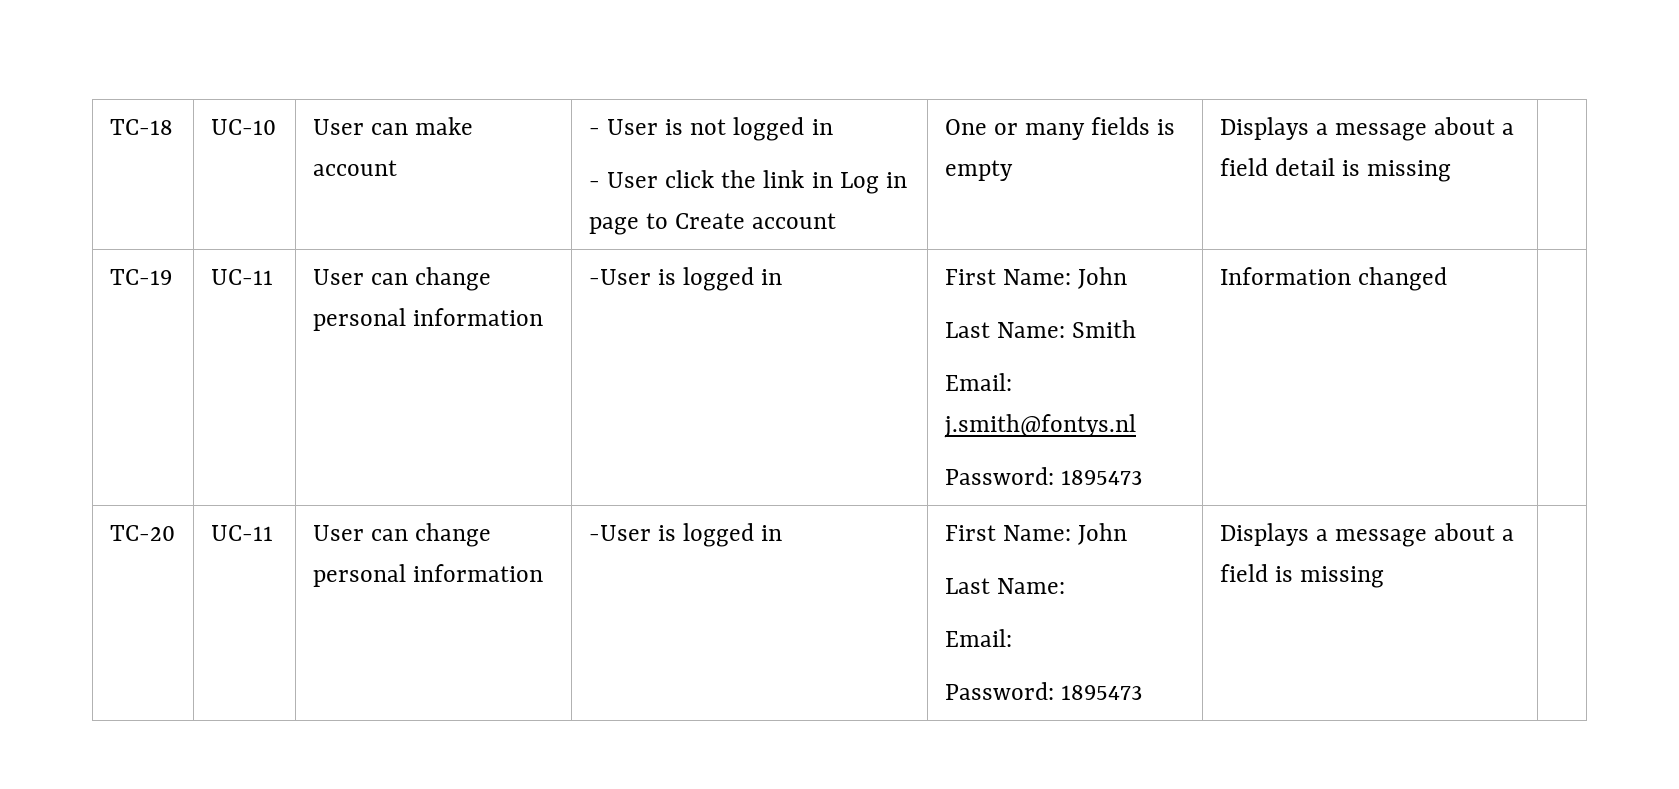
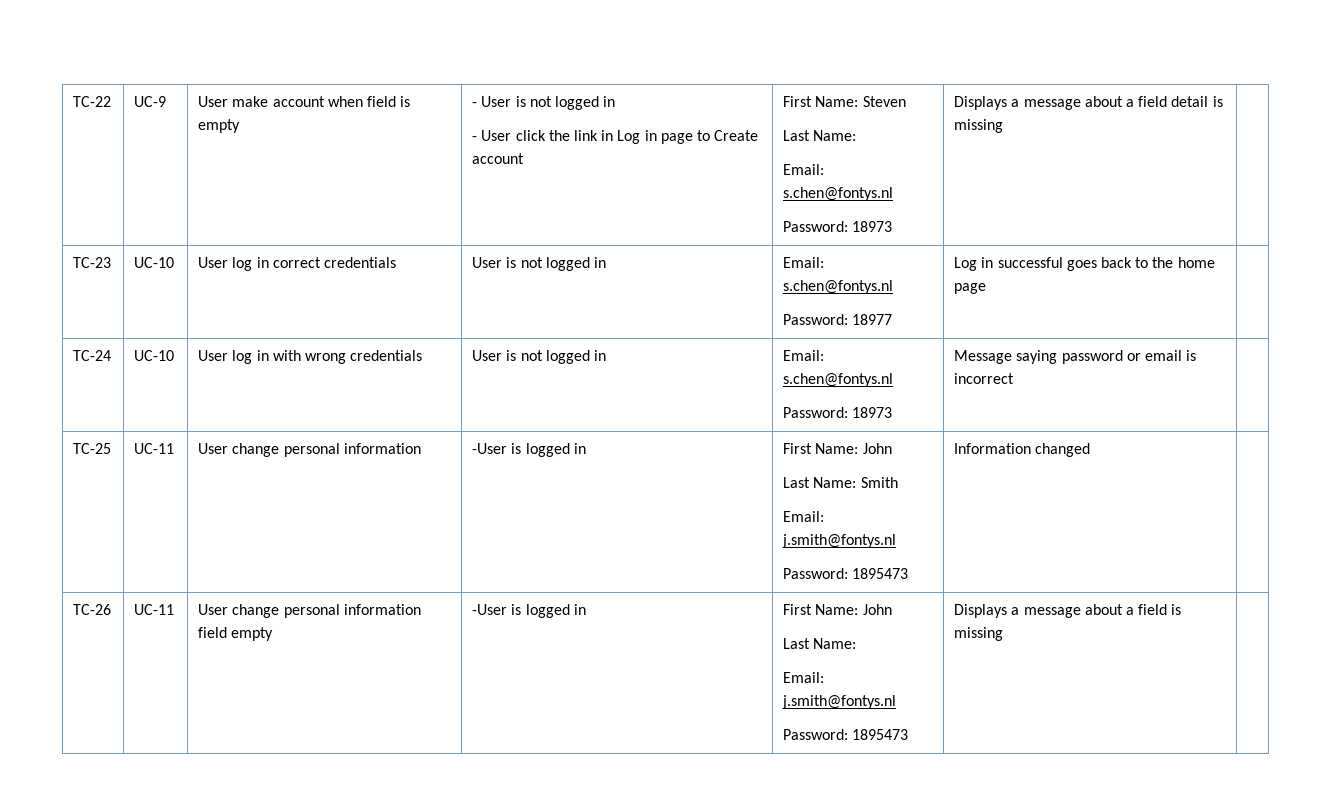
- TC-18 | UC-10 | User can make account
+ TC-22 | UC-9 | User make account when field is empty
- One or many fields is empty
+ First Name: Steven
+ Last Name:
+ Email: s.chen@fontys.nl
+ Password: 18973
- TC-19 | UC-11 | User can change personal information | -User is logged in | First Name: John
+ TC-23 | UC-10 | User log in correct credentials | User is not logged in | Email: s.chen@fontys.nl
+ Password: 18977 | Log in successful goes back to the home page |
+ TC-24 | UC-10 | User log in with wrong credentials | User is not logged in | Email: s.chen@fontys.nl
+ Password: 18973 | Message saying password or email is incorrect |
+ TC-25 | UC-11 | User change personal information | -User is logged in | First Name: John
- TC-20 | UC-11 | User can change personal information | -User is logged in | First Name: John
+ TC-26 | UC-11 | User change personal information field empty | -User is logged in | First Name: John
  Last Name:
- Email:
+ Email: j.smith@fontys.nl

